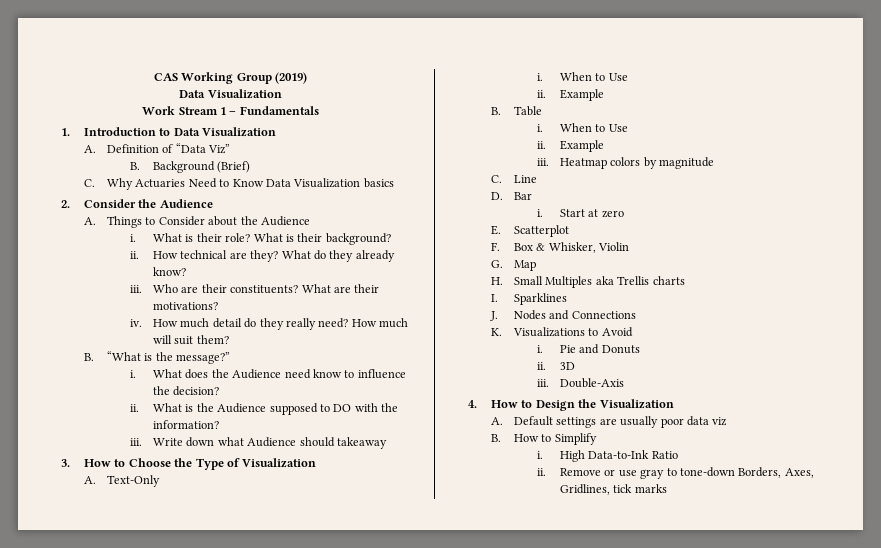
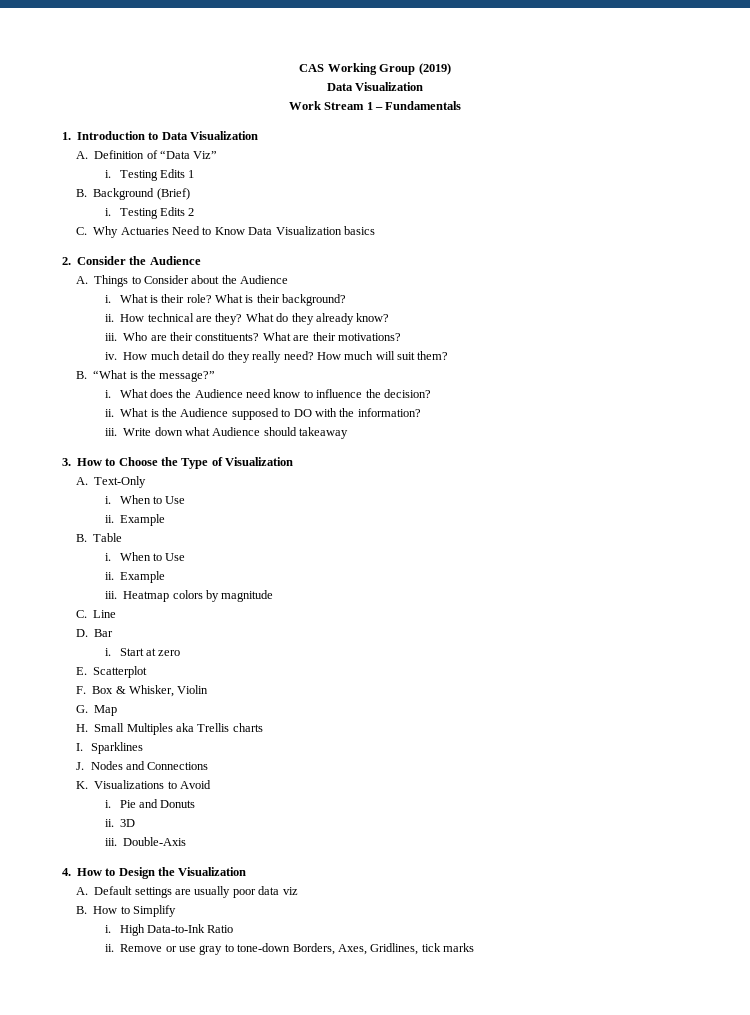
+ i. Testing Edits 1
  B. Background (Brief)
+ i. Testing Edits 2

